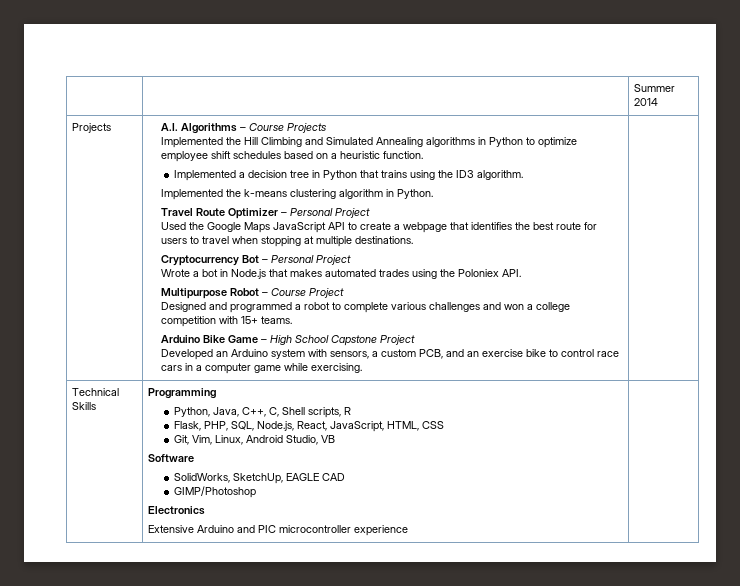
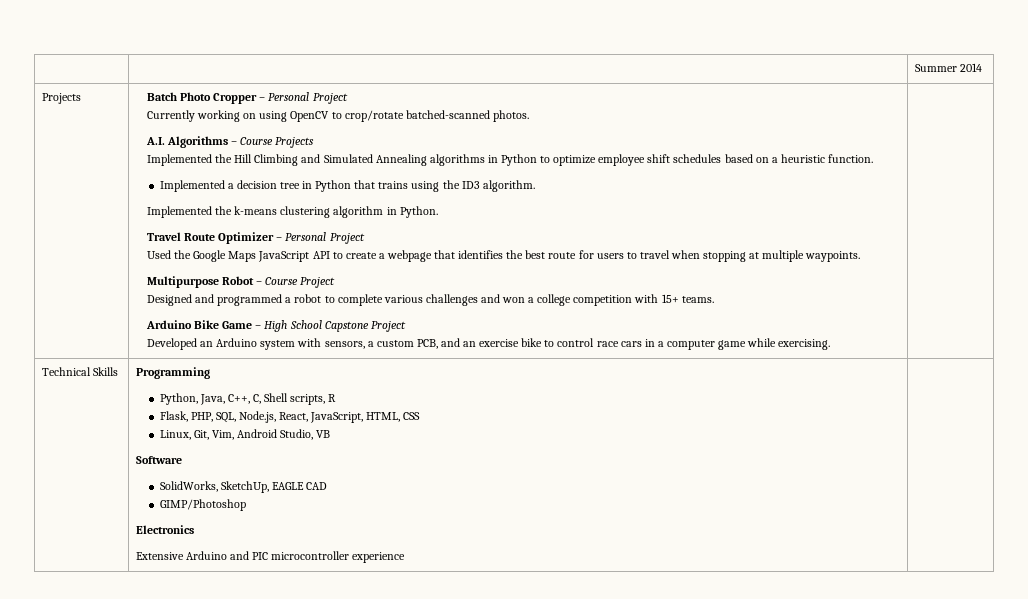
+ Batch Photo Cropper – Personal Project
+ Currently working on using OpenCV to crop/rotate batched-scanned photos.
- Used the Google Maps JavaScript API to create a webpage that identifies the best route for users to travel when stopping at multiple destinations.
- Cryptocurrency Bot – Personal Project
- Wrote a bot in Node.js that makes automated trades using the Poloniex API.
+ Used the Google Maps JavaScript API to create a webpage that identifies the best route for users to travel when stopping at multiple waypoints.
  Technical Skills | Programming
  Python, Java, C++, C, Shell scripts, R
  Flask, PHP, SQL, Node.js, React, JavaScript, HTML, CSS
- Git, Vim, Linux, Android Studio, VB
+ Linux, Git, Vim, Android Studio, VB

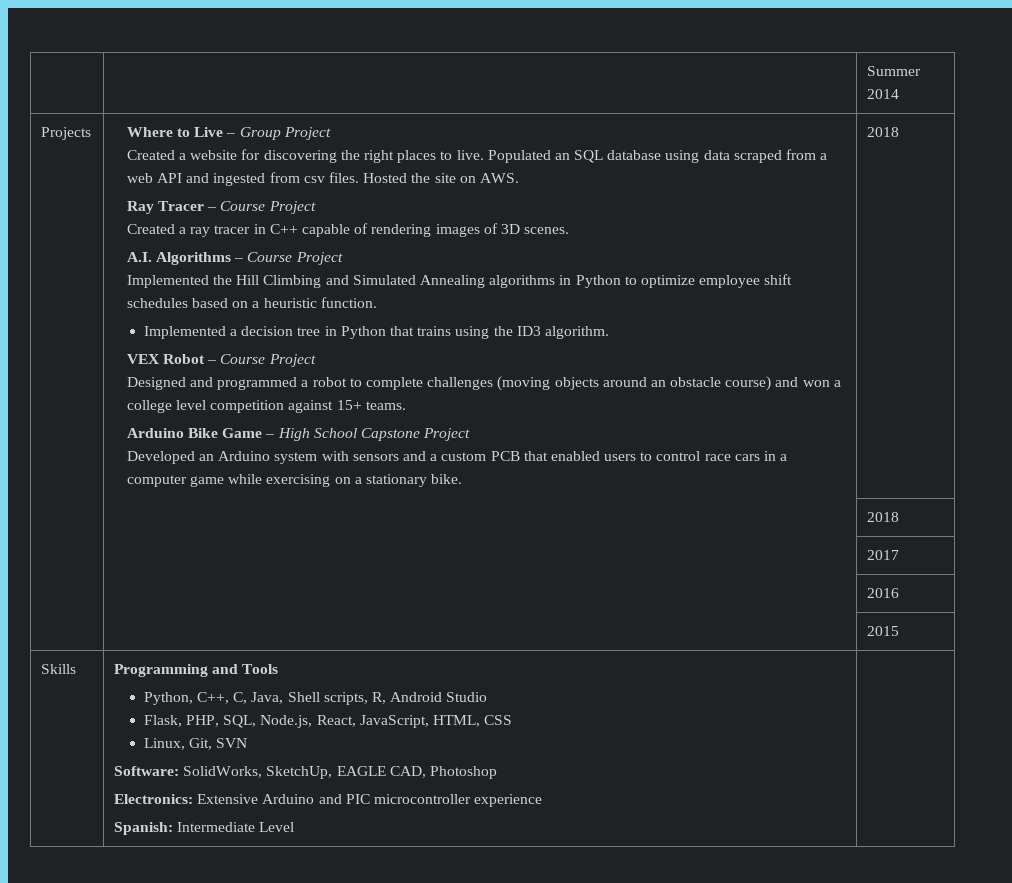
- Batch Photo Cropper – Personal Project
- Currently working on using OpenCV to crop/rotate batched-scanned photos.
+ Where to Live – Group Project
+ Created a website for discovering the right places to live. Populated an SQL database using data scraped from a web API and ingested from csv files. Hosted the site on AWS.
+ Ray Tracer – Course Project
+ Created a ray tracer in C++ capable of rendering images of 3D scenes.
- A.I. Algorithms – Course Projects
+ A.I. Algorithms – Course Project
- Implemented the k-means clustering algorithm in Python.
- Travel Route Optimizer – Personal Project
- Used the Google Maps JavaScript API to create a webpage that identifies the best route for users to travel when stopping at multiple waypoints.
- Multipurpose Robot – Course Project
+ VEX Robot – Course Project
- Designed and programmed a robot to complete various challenges and won a college competition with 15+ teams.
+ Designed and programmed a robot to complete challenges (moving objects around an obstacle course) and won a college level competition against 15+ teams.
- Developed an Arduino system with sensors, a custom PCB, and an exercise bike to control race cars in a computer game while exercising. |
- Technical Skills | Programming
- Python, Java, C++, C, Shell scripts, R
+ Developed an Arduino system with sensors and a custom PCB that enabled users to control race cars in a computer game while exercising on a stationary bike. | 2018
+ | | 2018
+ | | 2017
+ | | 2016
+ | | 2015
+ Skills | Programming and Tools
+ Python, C++, C, Java, Shell scripts, R, Android Studio
  Flask, PHP, SQL, Node.js, React, JavaScript, HTML, CSS
- Linux, Git, Vim, Android Studio, VB
- Software
- SolidWorks, SketchUp, EAGLE CAD
- GIMP/Photoshop
- Electronics
- Extensive Arduino and PIC microcontroller experience |
+ Linux, Git, SVN
+ Software: SolidWorks, SketchUp, EAGLE CAD, Photoshop
+ Electronics: Extensive Arduino and PIC microcontroller experience
+ Spanish: Intermediate Level |

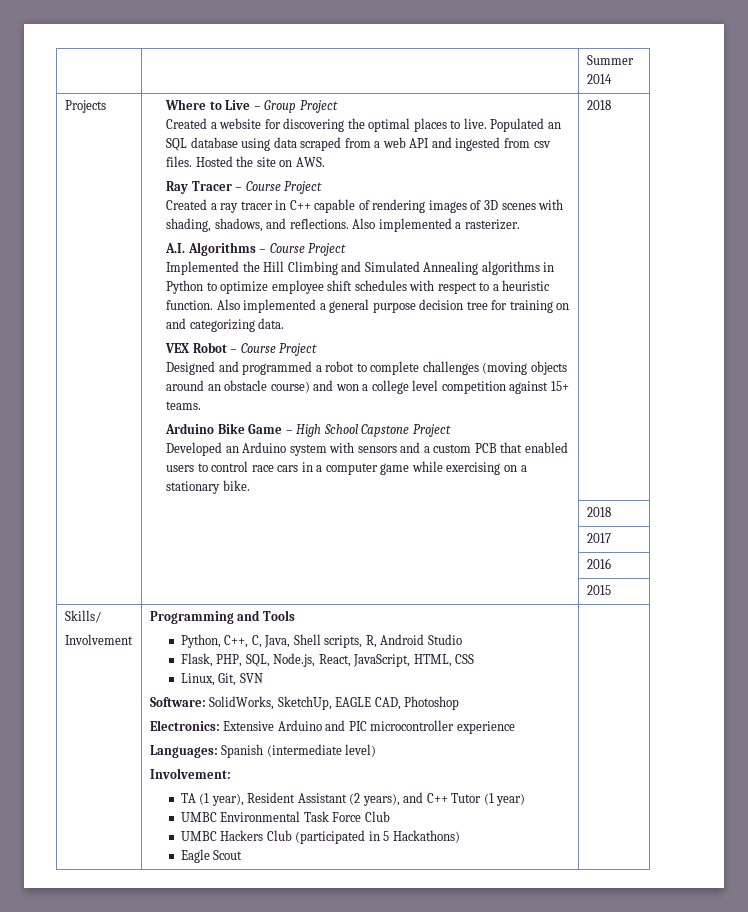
- Created a website for discovering the right places to live.
+ Created a website for discovering the optimal places to live.
- Created a ray tracer in C++ capable of rendering images of 3D scenes.
+ Created a ray tracer in C++ capable of rendering images of 3D scenes with shading, shadows, and reflections. Also implemented a rasterizer.
- Implemented the Hill Climbing and Simulated Annealing algorithms in Python to optimize employee shift schedules based on a heuristic function.
- Implemented a decision tree in Python that trains using the ID3 algorithm.
+ Implemented the Hill Climbing and Simulated Annealing algorithms in Python to optimize employee shift schedules with respect to a heuristic function. Also implemented a general purpose decision tree for training on and categorizing data.
- Skills
+ Skills/
+ Involvement
- Spanish: Intermediate Level
+ Languages: Spanish (intermediate level)
+ Involvement:
+ TA (1 year), Resident Assistant (2 years), and C++ Tutor (1 year)
+ UMBC Environmental Task Force Club
+ UMBC Hackers Club (participated in 5 Hackathons)
+ Eagle Scout

